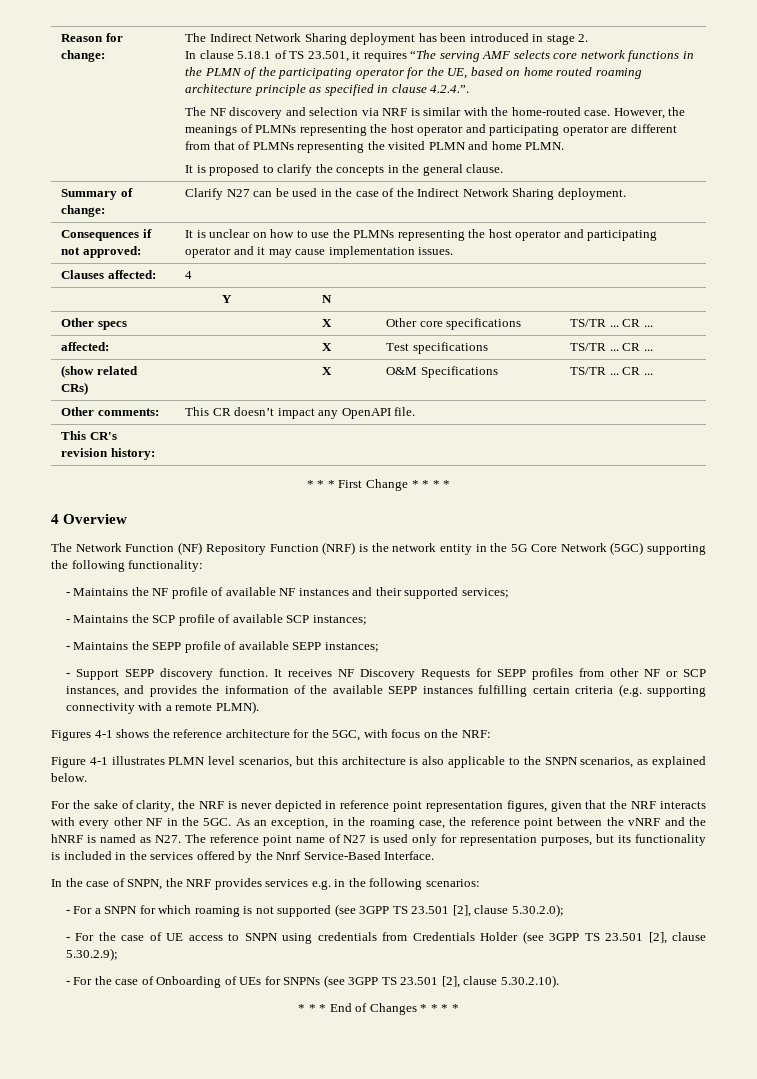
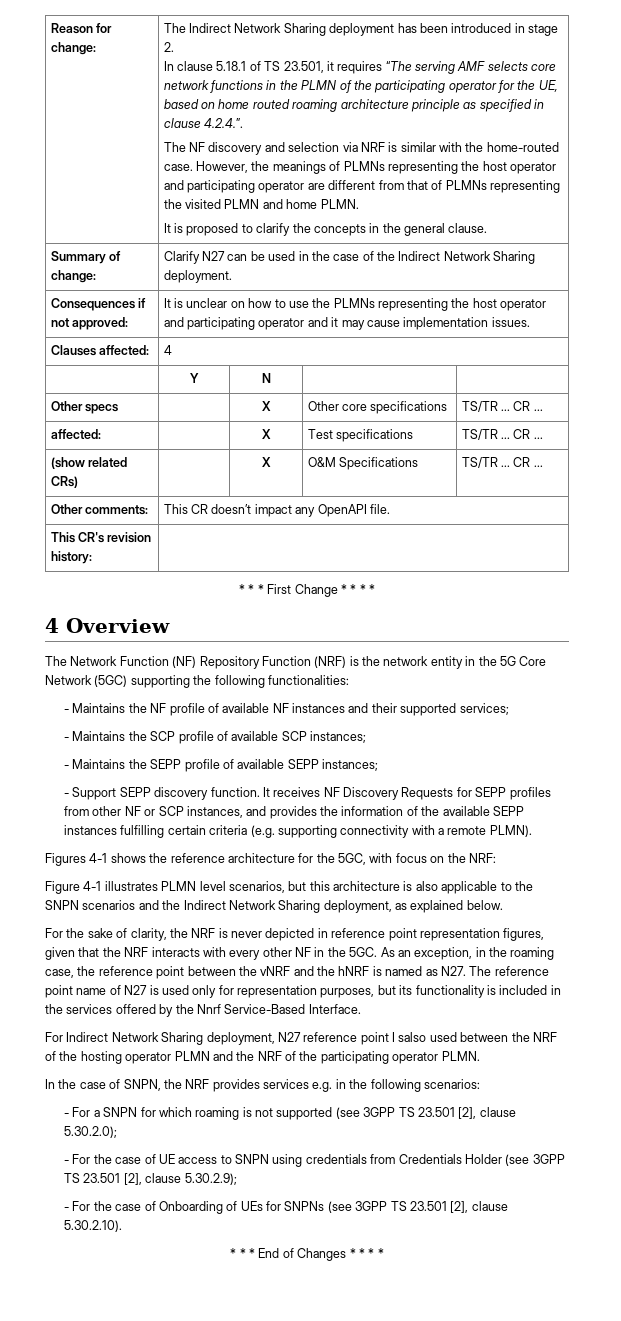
- The Network Function (NF) Repository Function (NRF) is the network entity in the 5G Core Network (5GC) supporting the following functionality:
+ The Network Function (NF) Repository Function (NRF) is the network entity in the 5G Core Network (5GC) supporting the following functionalities:
- Figure 4-1 illustrates PLMN level scenarios, but this architecture is also applicable to the SNPN scenarios, as explained below.
+ Figure 4-1 illustrates PLMN level scenarios, but this architecture is also applicable to the SNPN scenarios and the Indirect Network Sharing deployment, as explained below.
+ For Indirect Network Sharing deployment, N27 reference point I salso used between the NRF of the hosting operator PLMN and the NRF of the participating operator PLMN.

